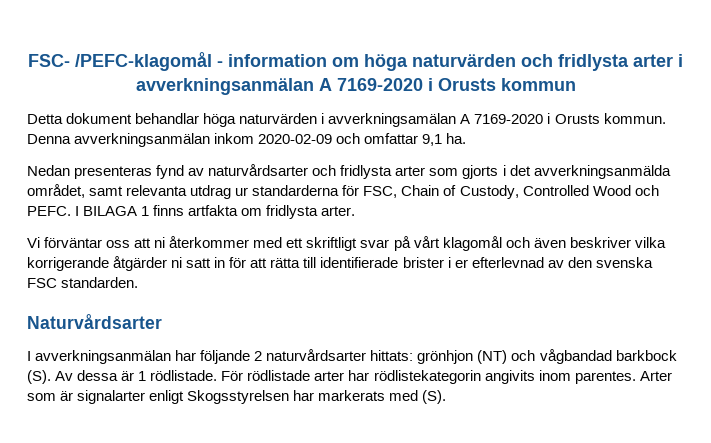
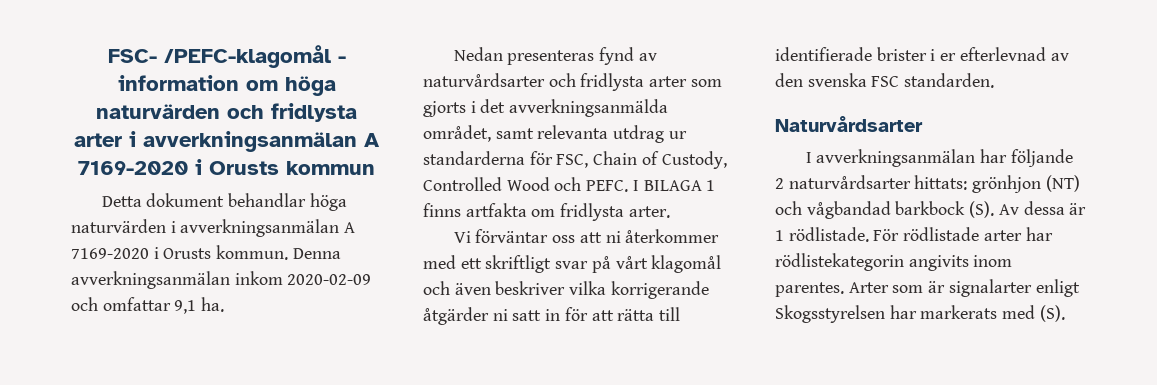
- Detta dokument behandlar höga naturvärden i avverkningsamälan A 7169-2020 i Orusts kommun.
+ Detta dokument behandlar höga naturvärden i avverkningsanmälan A 7169-2020 i Orusts kommun.

